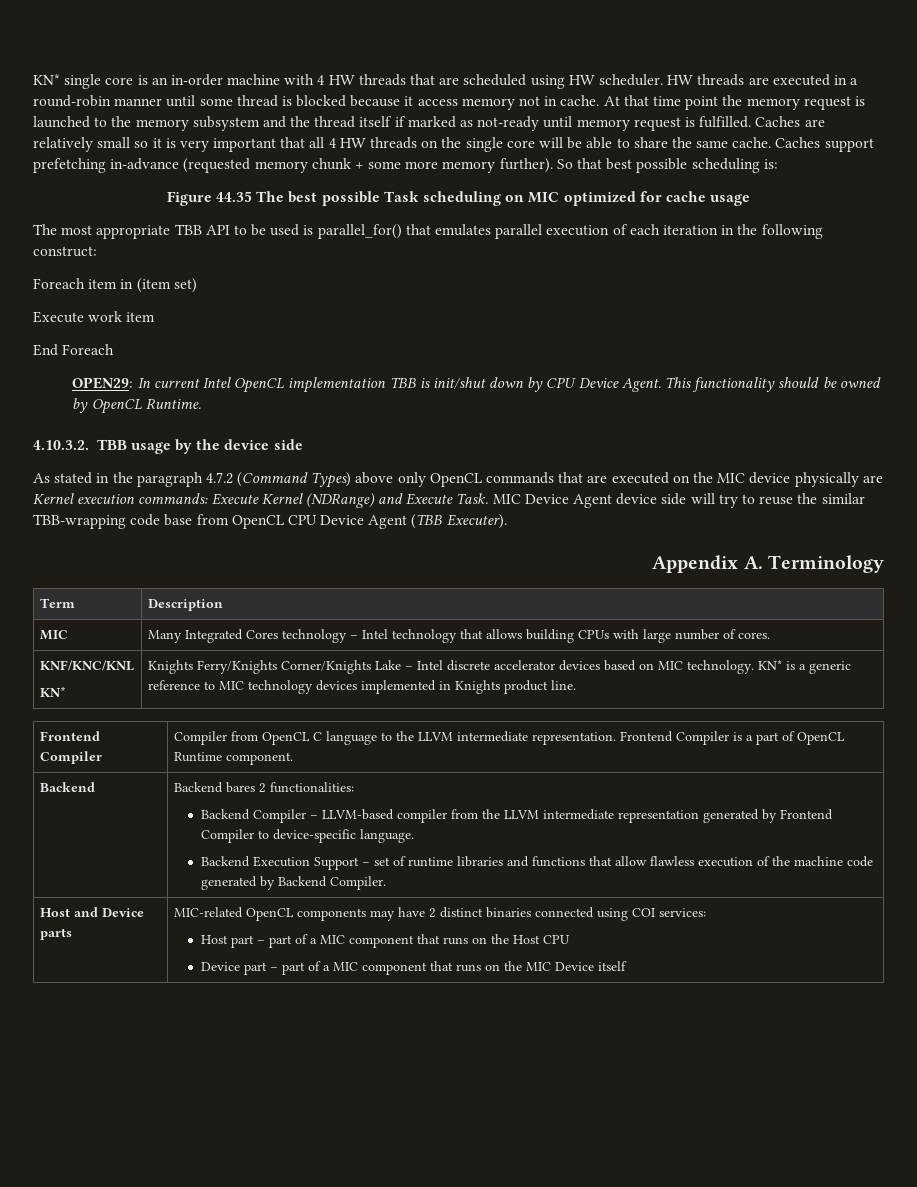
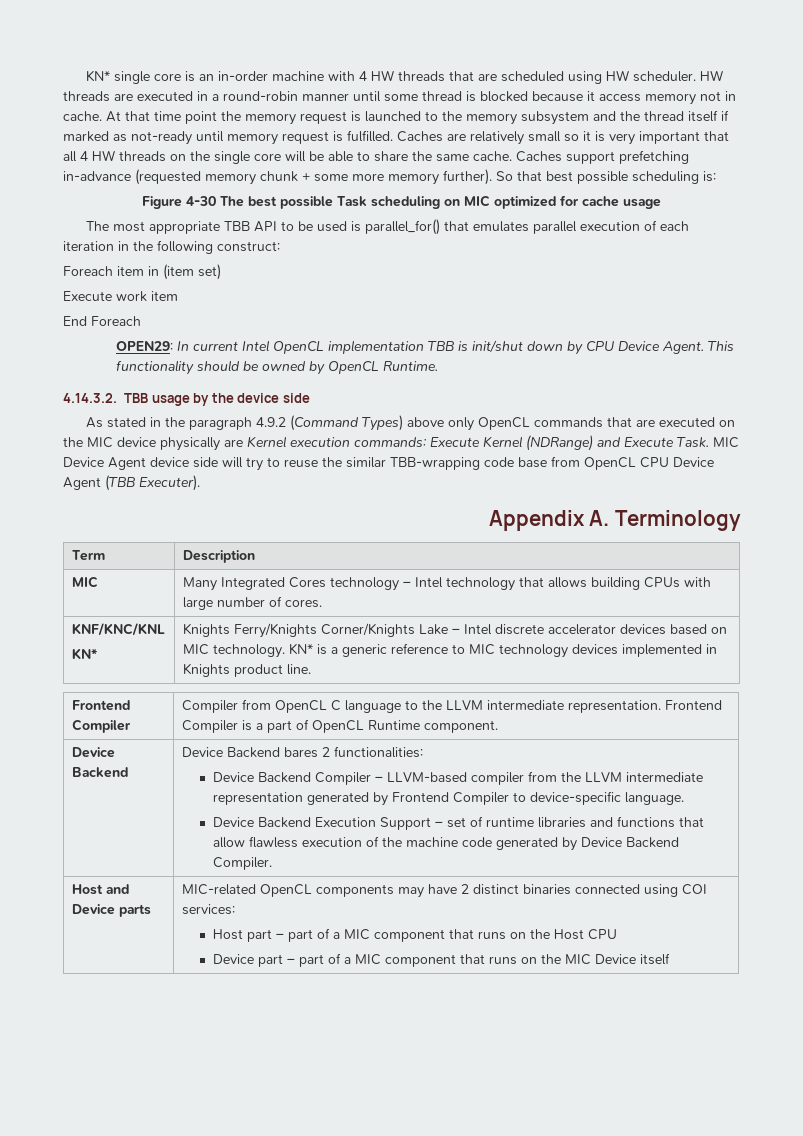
- Figure 44.35 The best possible Task scheduling on MIC optimized for cache usage
+ Figure 4-30 The best possible Task scheduling on MIC optimized for cache usage
- 4.10.3.2. TBB usage by the device side
+ 4.14.3.2. TBB usage by the device side
- As stated in the paragraph 4.7.2 (Command Types) above only OpenCL commands that are executed on the MIC device physically are Kernel execution commands: Execute Kernel (NDRange) and Execute Task.
+ As stated in the paragraph 4.9.2 (Command Types) above only OpenCL commands that are executed on the MIC device physically are Kernel execution commands: Execute Kernel (NDRange) and Execute Task.
  Frontend Compiler | Compiler from OpenCL C language to the LLVM intermediate representation. Frontend Compiler is a part of OpenCL Runtime component.
- Backend
+ Device Backend
- Backend bares 2 functionalities:
+ Device Backend bares 2 functionalities:
- Backend Compiler – LLVM-based compiler from the LLVM intermediate representation generated by Frontend Compiler to device-specific language.
+ Device Backend Compiler – LLVM-based compiler from the LLVM intermediate representation generated by Frontend Compiler to device-specific language.
- Backend Execution Support – set of runtime libraries and functions that allow flawless execution of the machine code generated by Backend Compiler.
+ Device Backend Execution Support – set of runtime libraries and functions that allow flawless execution of the machine code generated by Device Backend Compiler.

